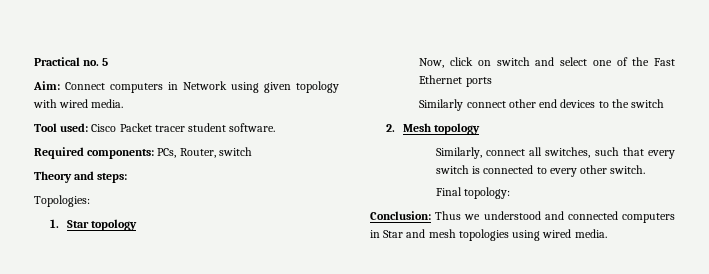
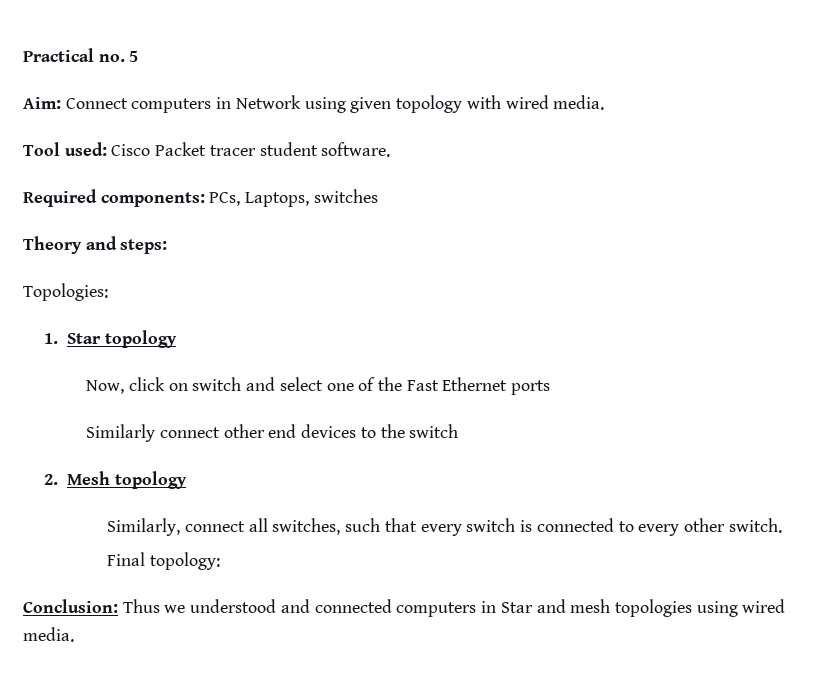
- Required components: PCs, Router, switch
+ Required components: PCs, Laptops, switches

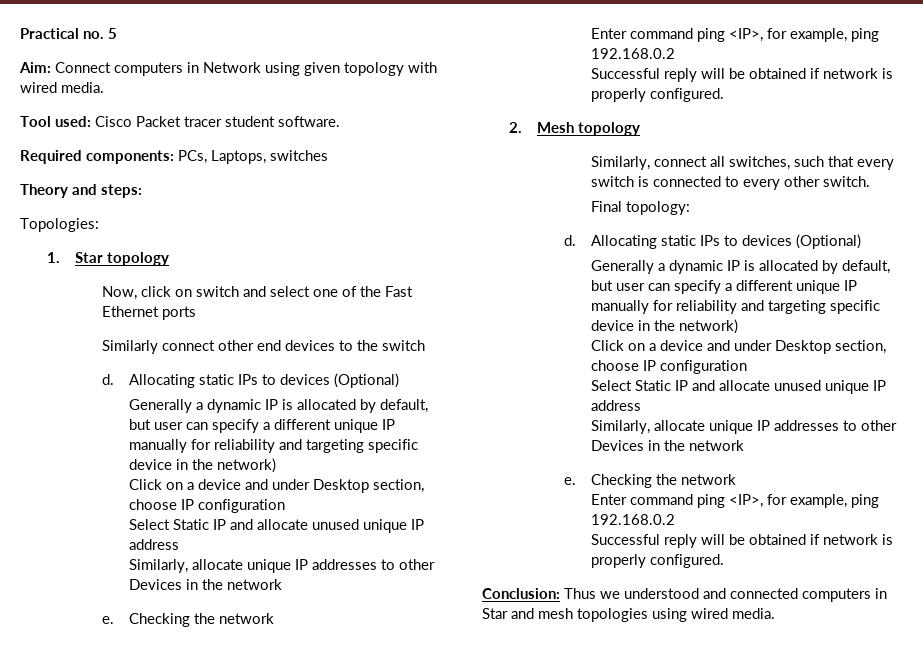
  Similarly connect other end devices to the switch
+ d. Allocating static IPs to devices (Optional)
+ Generally a dynamic IP is allocated by default, but user can specify a different unique IP manually for reliability and targeting specific device in the network)
+ Click on a device and under Desktop section, choose IP configuration
+ Select Static IP and allocate unused unique IP address
+ Similarly, allocate unique IP addresses to other Devices in the network
+ e. Checking the network
+ Enter command ping <IP>, for example, ping 192.168.0.2
+ Successful reply will be obtained if network is properly configured.
  Final topology:
+ d. Allocating static IPs to devices (Optional)
+ Generally a dynamic IP is allocated by default, but user can specify a different unique IP manually for reliability and targeting specific device in the network)
+ Click on a device and under Desktop section, choose IP configuration
+ Select Static IP and allocate unused unique IP address
+ Similarly, allocate unique IP addresses to other Devices in the network
+ e. Checking the network
+ Enter command ping <IP>, for example, ping 192.168.0.2
+ Successful reply will be obtained if network is properly configured.

